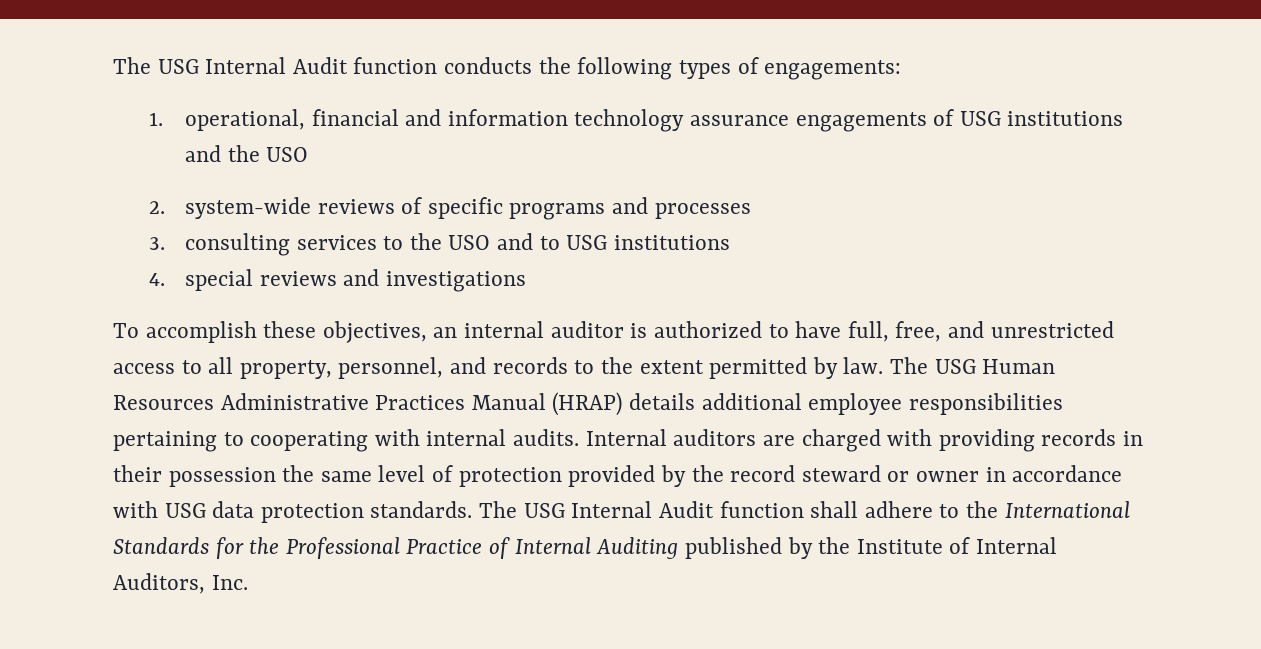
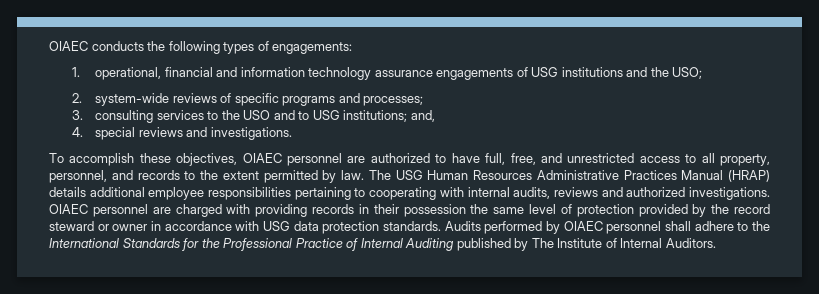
- The USG Internal Audit function conducts the following types of engagements:
+ OIAEC conducts the following types of engagements:
- 1. operational, financial and information technology assurance engagements of USG institutions and the USO
+ 1. operational, financial and information technology assurance engagements of USG institutions and the USO;
- 2. system-wide reviews of specific programs and processes
+ 2. system-wide reviews of specific programs and processes;
- 3. consulting services to the USO and to USG institutions
+ 3. consulting services to the USO and to USG institutions; and,
- 4. special reviews and investigations
+ 4. special reviews and investigations.
- To accomplish these objectives, an internal auditor is authorized to have full, free, and unrestricted access to all property, personnel, and records to the extent permitted by law.
+ To accomplish these objectives, OIAEC personnel are authorized to have full, free, and unrestricted access to all property, personnel, and records to the extent permitted by law.
- The USG Human Resources Administrative Practices Manual (HRAP) details additional employee responsibilities pertaining to cooperating with internal audits. Internal auditors are charged with providing records in their possession the same level of protection provided by the record steward or owner in accordance with USG data protection standards.
+ The USG Human Resources Administrative Practices Manual (HRAP) details additional employee responsibilities pertaining to cooperating with internal audits, reviews and authorized investigations. OIAEC personnel are charged with providing records in their possession the same level of protection provided by the record steward or owner in accordance with USG data protection standards.
- The USG Internal Audit function shall adhere to the International Standards for the Professional Practice of Internal Auditing published by the Institute of Internal Auditors, Inc.
+ Audits performed by OIAEC personnel shall adhere to the International Standards for the Professional Practice of Internal Auditing published by The Institute of Internal Auditors.

